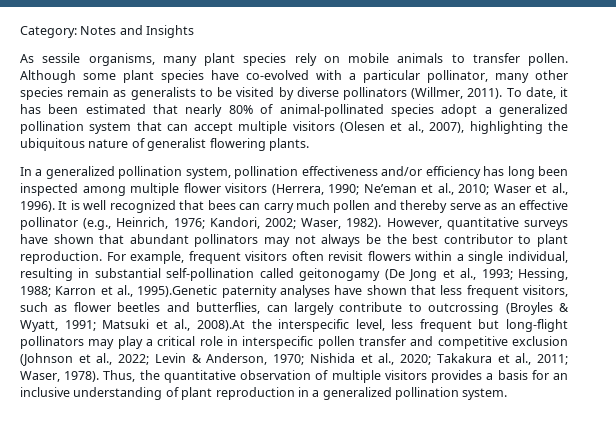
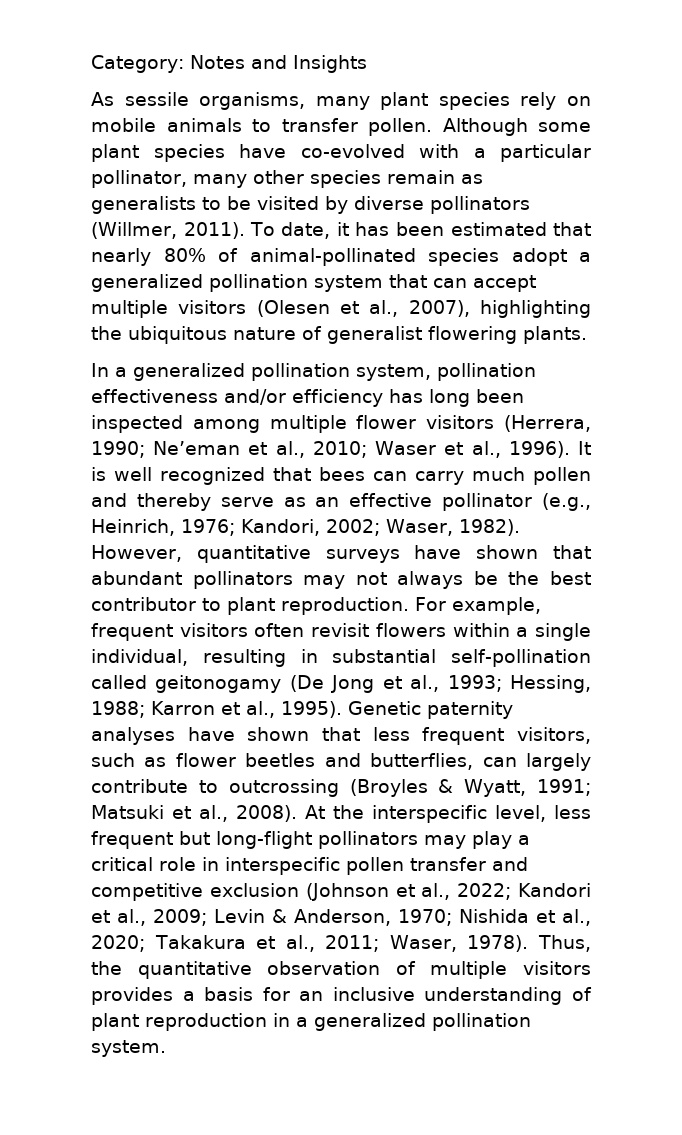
- Karron et al., 1995).Genetic paternity analyses have shown that less frequent visitors, such as flower beetles and butterflies, can largely contribute to outcrossing (Broyles & Wyatt, 1991;
+ Karron et al., 1995). Genetic paternity analyses have shown that less frequent visitors, such as flower beetles and butterflies, can largely contribute to outcrossing (Broyles & Wyatt, 1991;
- Matsuki et al., 2008).At the interspecific level, less frequent but long-flight pollinators may play a critical role in interspecific pollen transfer and competitive exclusion (Johnson et al., 2022;
+ Matsuki et al., 2008). At the interspecific level, less frequent but long-flight pollinators may play a critical role in interspecific pollen transfer and competitive exclusion (Johnson et al., 2022;
+ Kandori et al., 2009;

